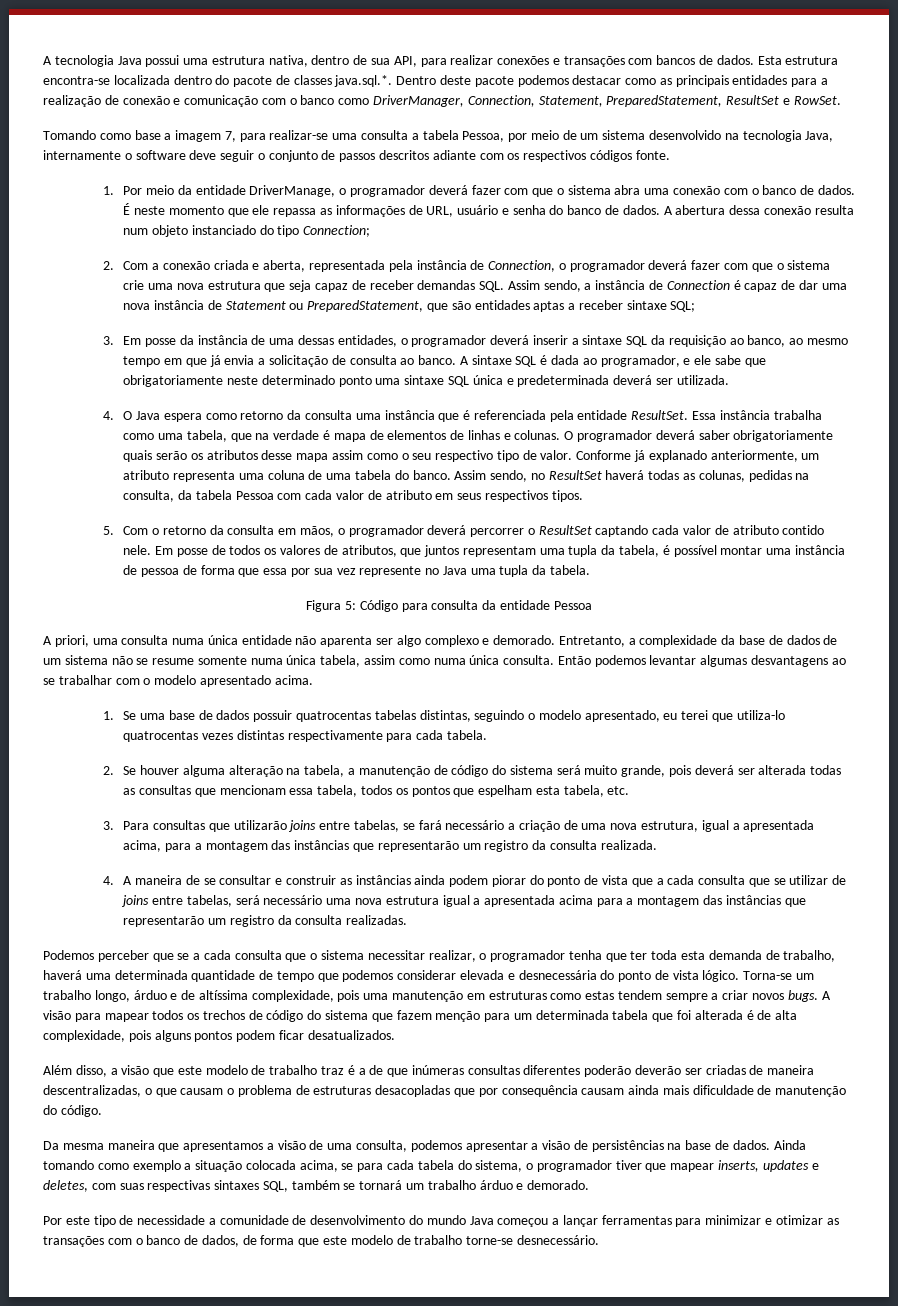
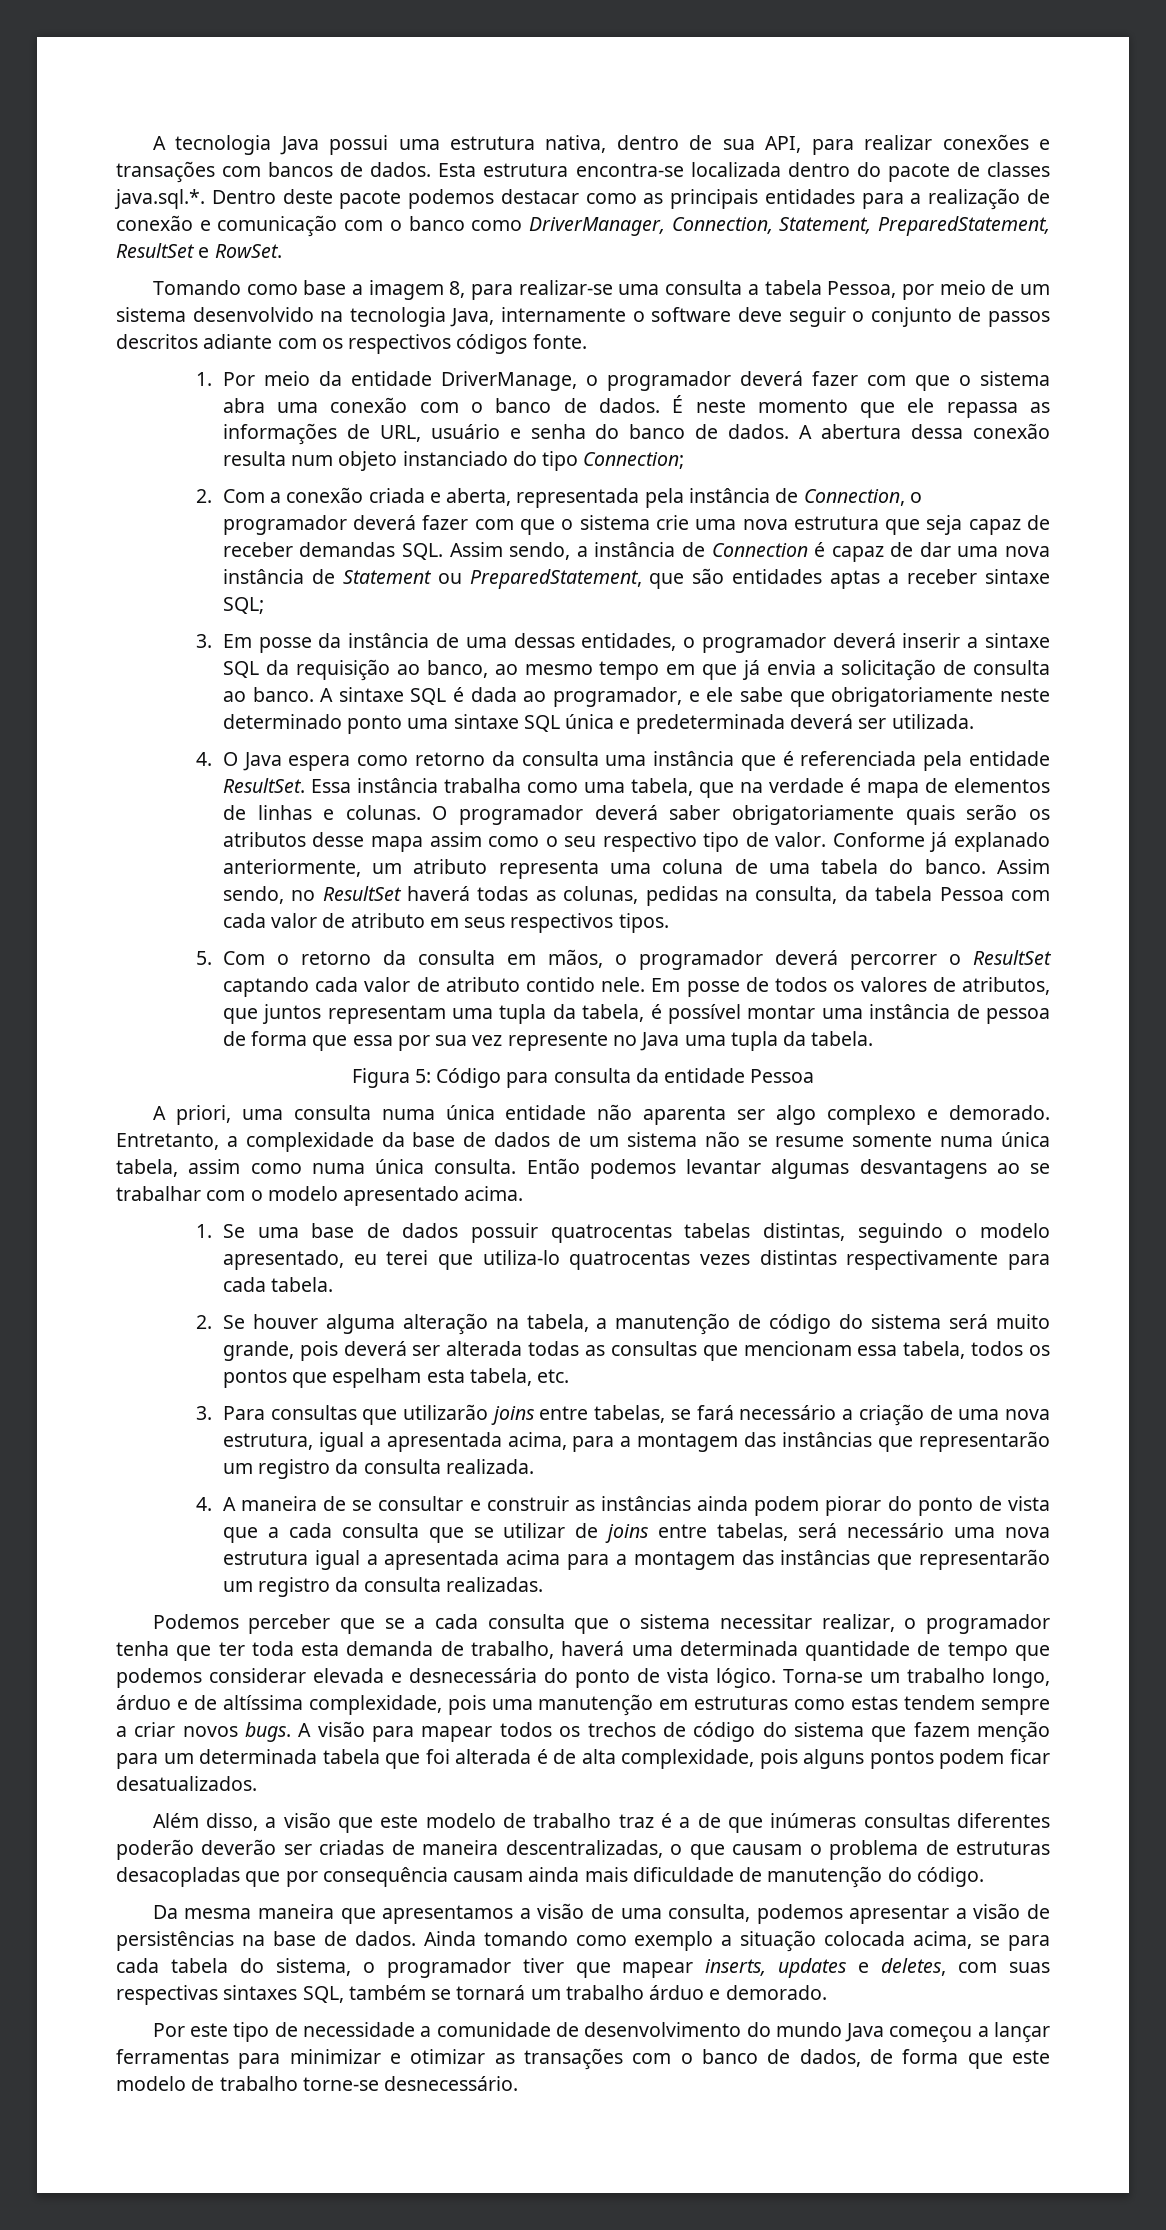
- Tomando como base a imagem 7, para realizar-se uma consulta a tabela Pessoa, por meio de um sistema desenvolvido na tecnologia Java, internamente o software deve seguir o conjunto de passos descritos adiante com os respectivos códigos fonte.
+ Tomando como base a imagem 8, para realizar-se uma consulta a tabela Pessoa, por meio de um sistema desenvolvido na tecnologia Java, internamente o software deve seguir o conjunto de passos descritos adiante com os respectivos códigos fonte.

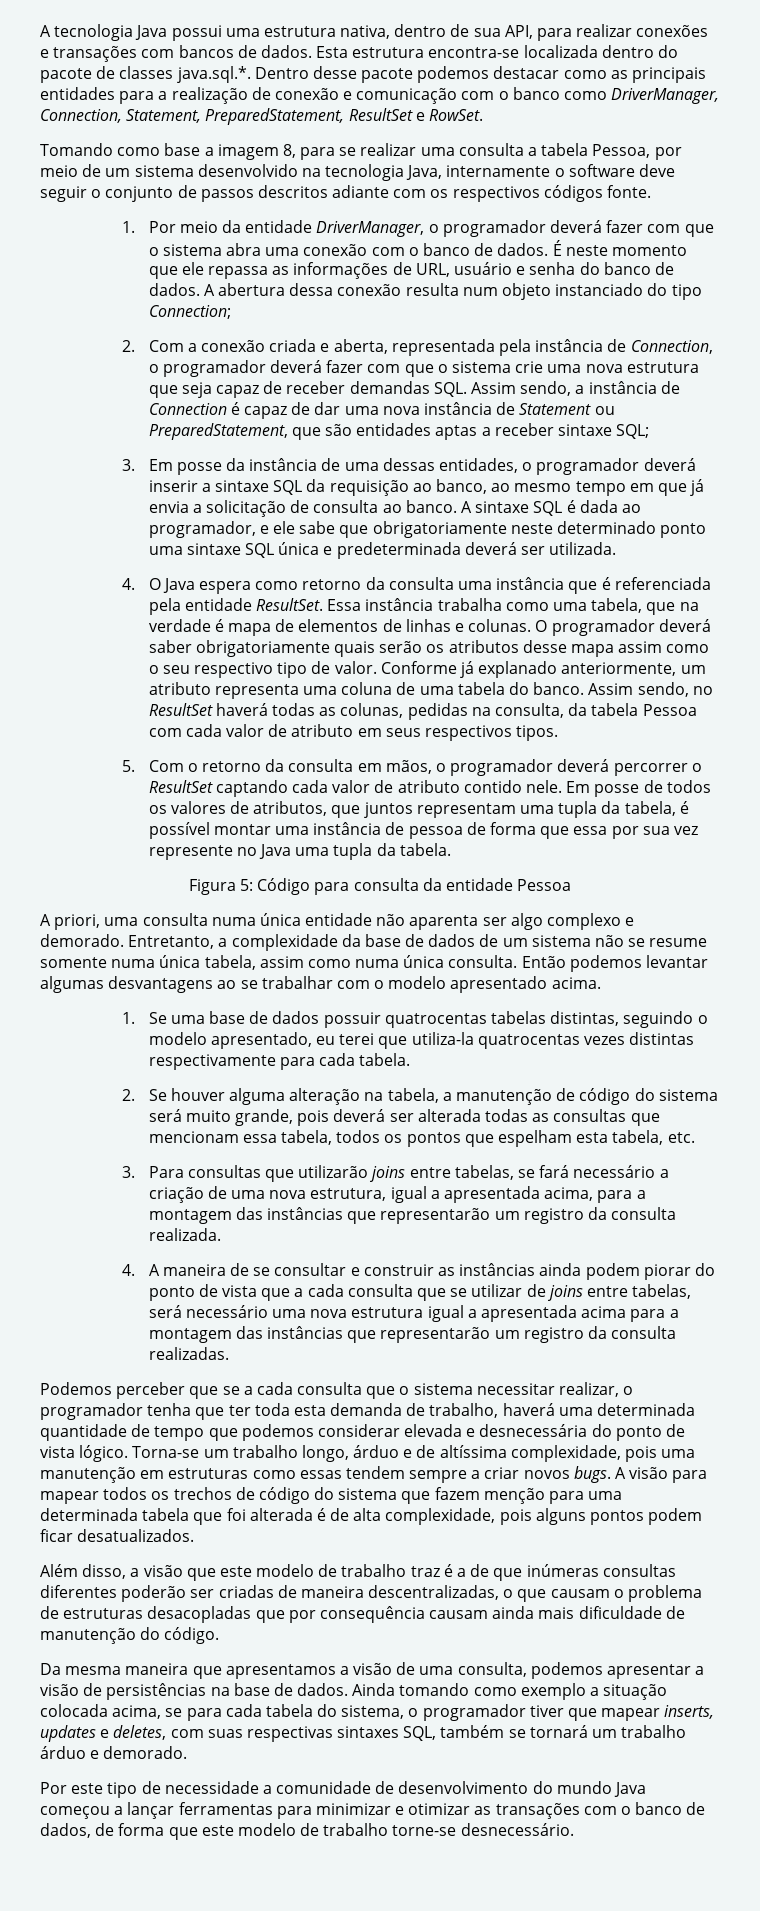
- Esta estrutura encontra-se localizada dentro do pacote de classes java.sql.*. Dentro deste pacote podemos destacar como as principais entidades para a realização de conexão e comunicação com o banco como DriverManager, Connection, Statement, PreparedStatement, ResultSet e RowSet.
+ Esta estrutura encontra-se localizada dentro do pacote de classes java.sql.*. Dentro desse pacote podemos destacar como as principais entidades para a realização de conexão e comunicação com o banco como DriverManager, Connection, Statement, PreparedStatement, ResultSet e RowSet.
- Tomando como base a imagem 8, para realizar-se uma consulta a tabela Pessoa, por meio de um sistema desenvolvido na tecnologia Java, internamente o software deve seguir o conjunto de passos descritos adiante com os respectivos códigos fonte.
+ Tomando como base a imagem 8, para se realizar uma consulta a tabela Pessoa, por meio de um sistema desenvolvido na tecnologia Java, internamente o software deve seguir o conjunto de passos descritos adiante com os respectivos códigos fonte.
- 1. Por meio da entidade DriverManage, o programador deverá fazer com que o sistema abra uma conexão com o banco de dados.
+ 1. Por meio da entidade DriverManager, o programador deverá fazer com que o sistema abra uma conexão com o banco de dados.
- 1. Se uma base de dados possuir quatrocentas tabelas distintas, seguindo o modelo apresentado, eu terei que utiliza-lo quatrocentas vezes distintas respectivamente para cada tabela.
+ 1. Se uma base de dados possuir quatrocentas tabelas distintas, seguindo o modelo apresentado, eu terei que utiliza-la quatrocentas vezes distintas respectivamente para cada tabela.
- Torna-se um trabalho longo, árduo e de altíssima complexidade, pois uma manutenção em estruturas como estas tendem sempre a criar novos bugs.
+ Torna-se um trabalho longo, árduo e de altíssima complexidade, pois uma manutenção em estruturas como essas tendem sempre a criar novos bugs.
- A visão para mapear todos os trechos de código do sistema que fazem menção para um determinada tabela que foi alterada é de alta complexidade, pois alguns pontos podem ficar desatualizados.
+ A visão para mapear todos os trechos de código do sistema que fazem menção para uma determinada tabela que foi alterada é de alta complexidade, pois alguns pontos podem ficar desatualizados.
- Além disso, a visão que este modelo de trabalho traz é a de que inúmeras consultas diferentes poderão deverão ser criadas de maneira descentralizadas, o que causam o problema de estruturas desacopladas que por consequência causam ainda mais dificuldade de manutenção do código.
+ Além disso, a visão que este modelo de trabalho traz é a de que inúmeras consultas diferentes poderão ser criadas de maneira descentralizadas, o que causam o problema de estruturas desacopladas que por consequência causam ainda mais dificuldade de manutenção do código.

